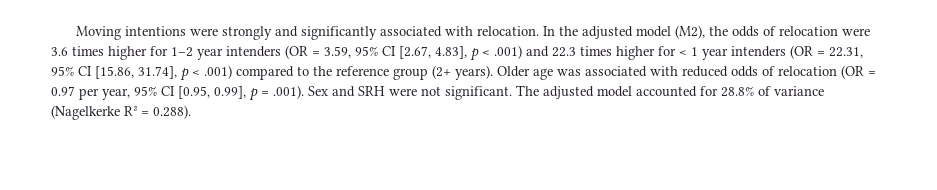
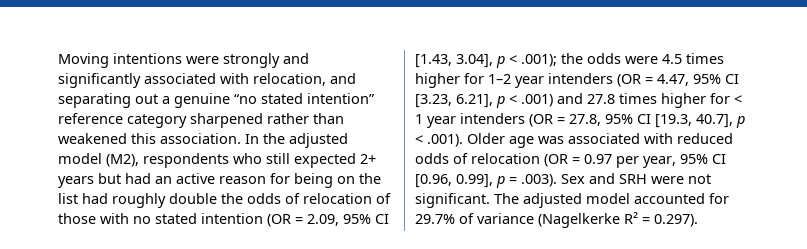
- Moving intentions were strongly and significantly associated with relocation.
+ Moving intentions were strongly and significantly associated with relocation, and separating out a genuine “no stated intention” reference category sharpened rather than weakened this association.
- In the adjusted model (M2), the odds of relocation were 3.6 times higher for 1–2 year intenders (OR = 3.59, 95% CI [2.67, 4.83], p < .001) and 22.3 times higher for < 1 year intenders (OR = 22.31, 95% CI [15.86, 31.74], p < .001) compared to the reference group (2+ years). Older age was associated with reduced odds of relocation (OR = 0.97 per year, 95% CI [0.95, 0.99], p = .001). Sex and SRH were not significant.
+ In the adjusted model (M2), respondents who still expected 2+ years but had an active reason for being on the list had roughly double the odds of relocation of those with no stated intention (OR = 2.09, 95% CI [1.43, 3.04], p < .001); the odds were 4.5 times higher for 1–2 year intenders (OR = 4.47, 95% CI [3.23, 6.21], p < .001) and 27.8 times higher for < 1 year intenders (OR = 27.8, 95% CI [19.3, 40.7], p < .001). Older age was associated with reduced odds of relocation (OR = 0.97 per year, 95% CI [0.96, 0.99], p = .003). Sex and SRH were not significant.
- The adjusted model accounted for 28.8% of variance (Nagelkerke R² = 0.288).
+ The adjusted model accounted for 29.7% of variance (Nagelkerke R² = 0.297).

